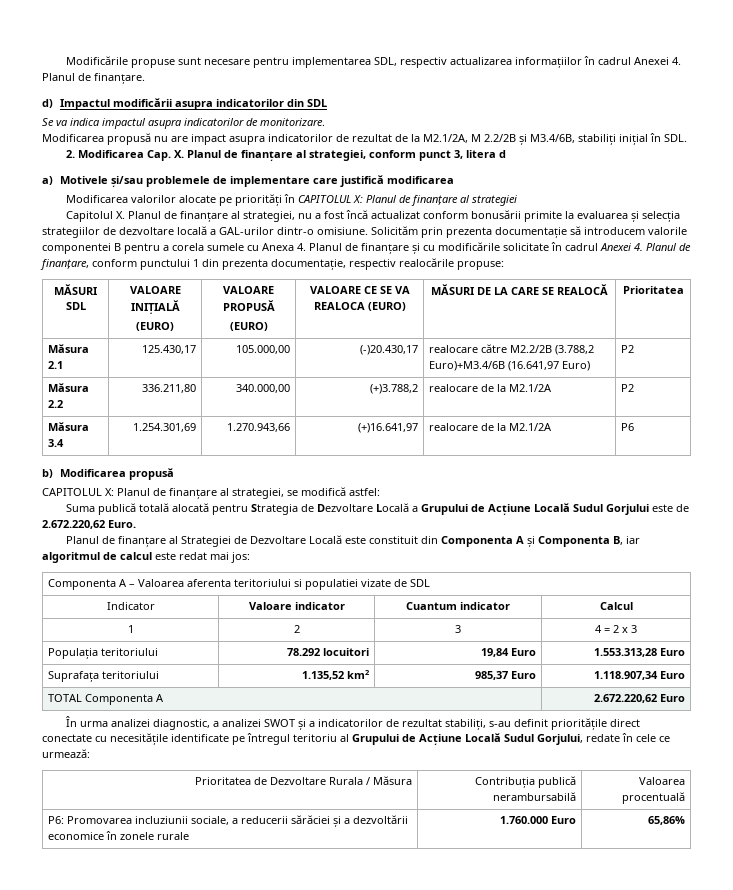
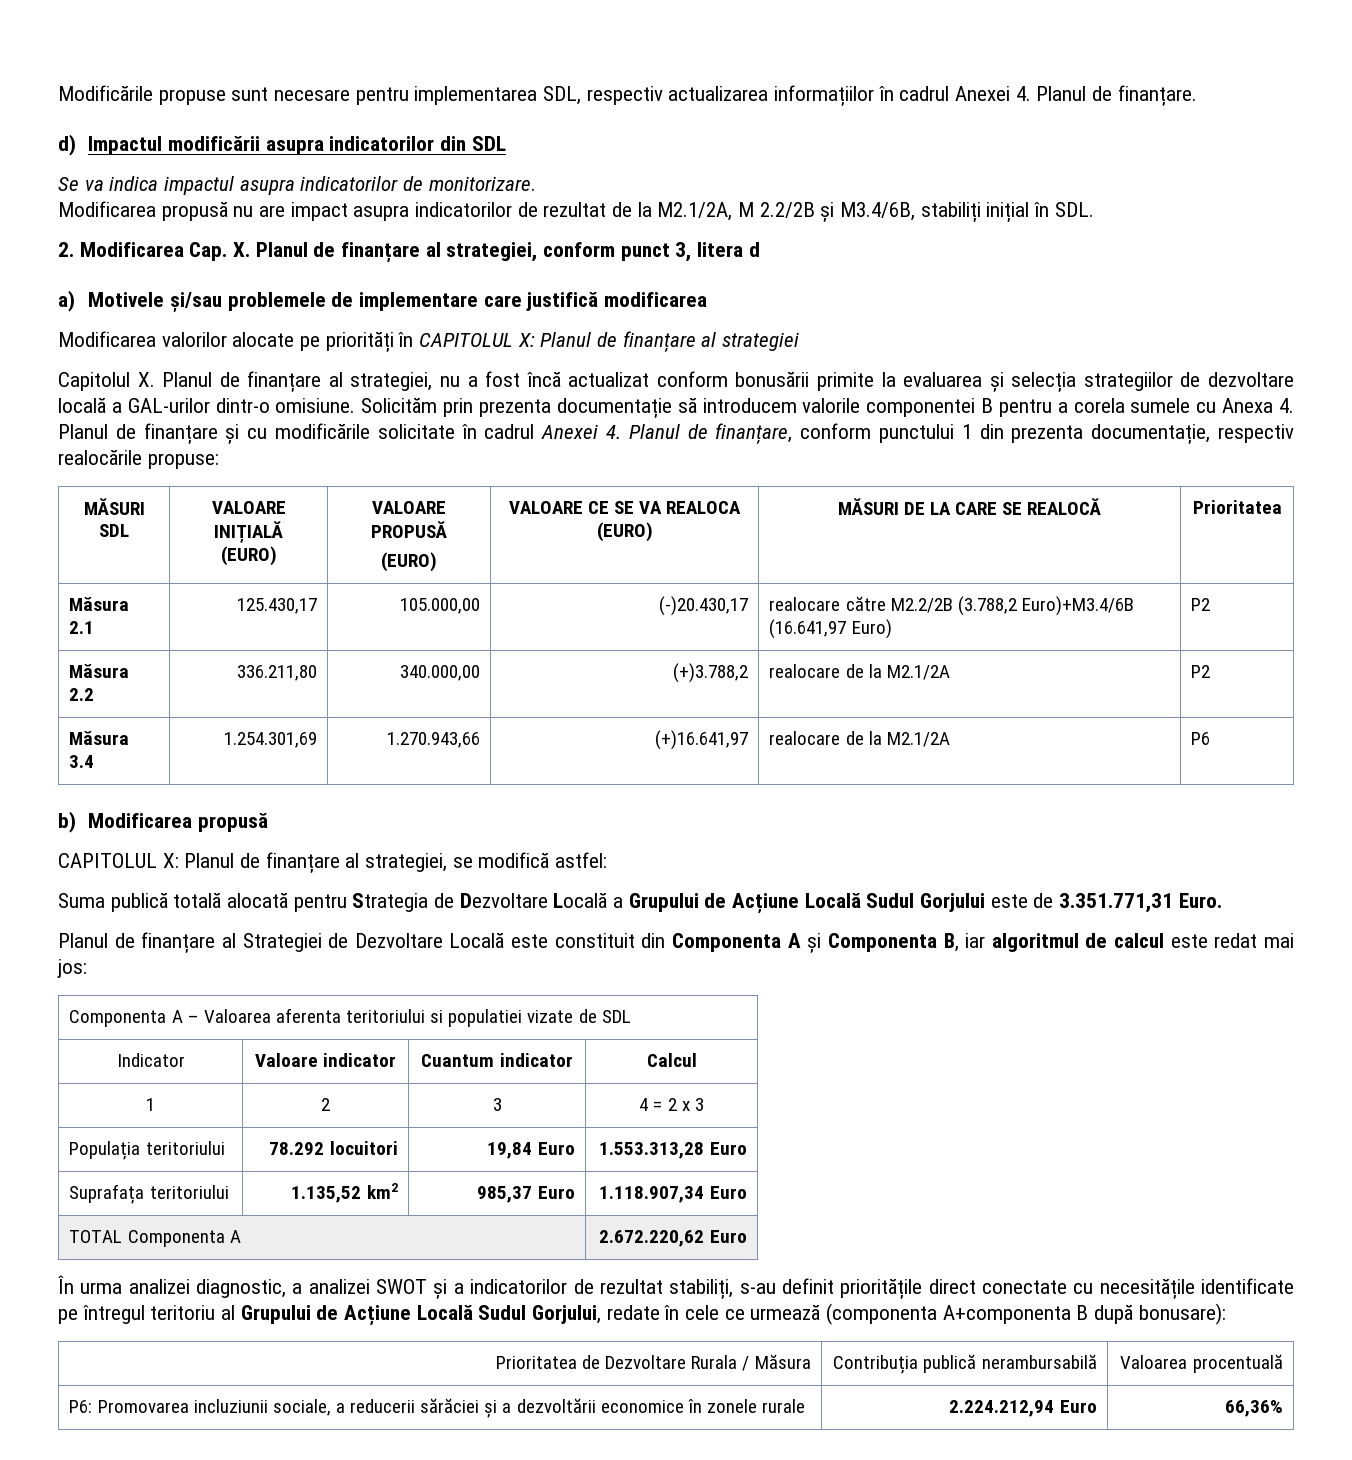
- Suma publică totală alocată pentru Strategia de Dezvoltare Locală a Grupului de Acțiune Locală Sudul Gorjului este de 2.672.220,62 Euro.
+ Suma publică totală alocată pentru Strategia de Dezvoltare Locală a Grupului de Acțiune Locală Sudul Gorjului este de 3.351.771,31 Euro.
- În urma analizei diagnostic, a analizei SWOT și a indicatorilor de rezultat stabiliți, s-au definit prioritățile direct conectate cu necesitățile identificate pe întregul teritoriu al Grupului de Acțiune Locală Sudul Gorjului, redate în cele ce urmează:
+ În urma analizei diagnostic, a analizei SWOT și a indicatorilor de rezultat stabiliți, s-au definit prioritățile direct conectate cu necesitățile identificate pe întregul teritoriu al Grupului de Acțiune Locală Sudul Gorjului, redate în cele ce urmează (componenta A+componenta B după bonusare):
- P6: Promovarea incluziunii sociale, a reducerii sărăciei și a dezvoltării economice în zonele rurale | 1.760.000 Euro | 65,86%
+ P6: Promovarea incluziunii sociale, a reducerii sărăciei și a dezvoltării economice în zonele rurale | 2.224.212,94 Euro | 66,36%

